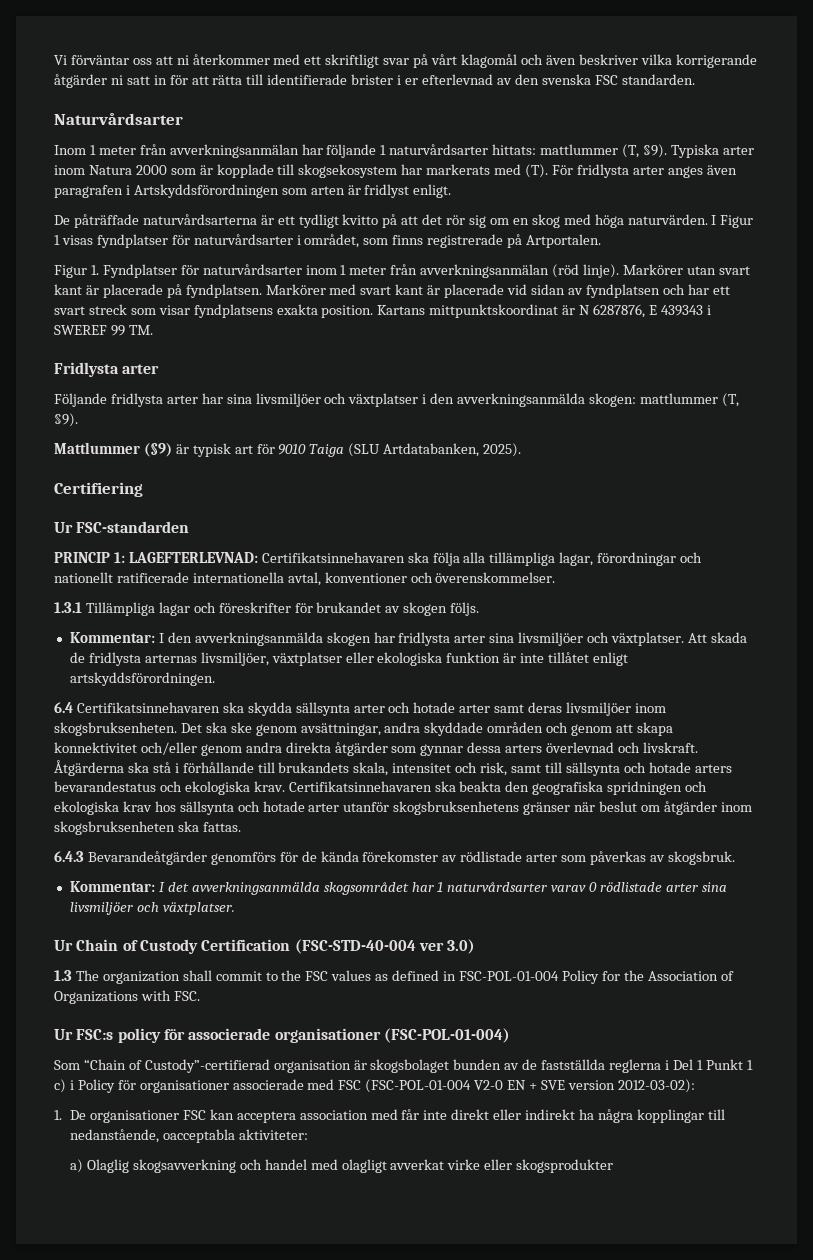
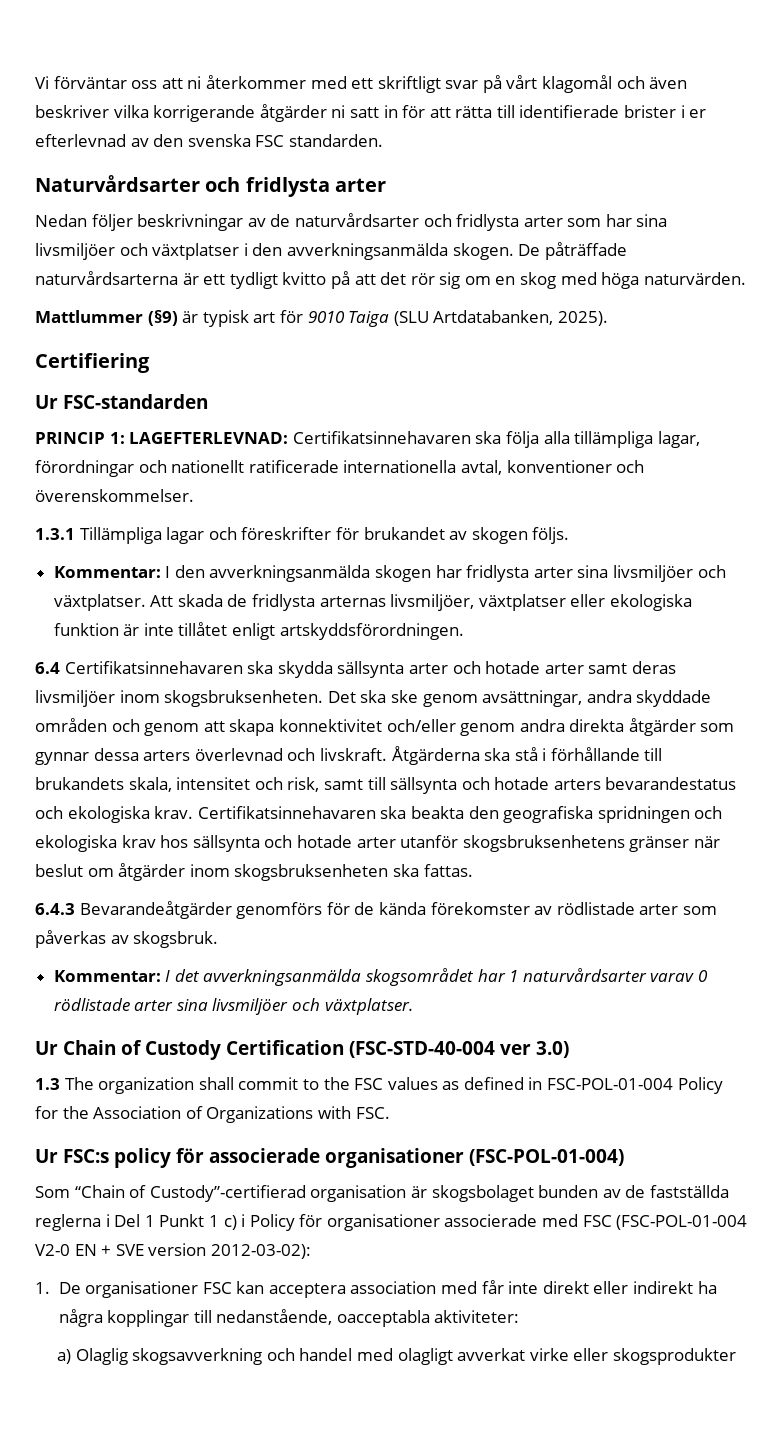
- Naturvårdsarter
- Inom 1 meter från avverkningsanmälan har följande 1 naturvårdsarter hittats: mattlummer (T, §9). Typiska arter inom Natura 2000 som är kopplade till skogsekosystem har markerats med (T). För fridlysta arter anges även paragrafen i Artskyddsförordningen som arten är fridlyst enligt.
- De påträffade naturvårdsarterna är ett tydligt kvitto på att det rör sig om en skog med höga naturvärden. I Figur 1 visas fyndplatser för naturvårdsarter i området, som finns registrerade på Artportalen.
- Figur 1. Fyndplatser för naturvårdsarter inom 1 meter från avverkningsanmälan (röd linje). Markörer utan svart kant är placerade på fyndplatsen. Markörer med svart kant är placerade vid sidan av fyndplatsen och har ett svart streck som visar fyndplatsens exakta position. Kartans mittpunktskoordinat är N 6287876, E 439343 i SWEREF 99 TM.
- Fridlysta arter
- Följande fridlysta arter har sina livsmiljöer och växtplatser i den avverkningsanmälda skogen: mattlummer (T, §9).
+ Naturvårdsarter och fridlysta arter
+ Nedan följer beskrivningar av de naturvårdsarter och fridlysta arter som har sina livsmiljöer och växtplatser i den avverkningsanmälda skogen. De påträffade naturvårdsarterna är ett tydligt kvitto på att det rör sig om en skog med höga naturvärden.

